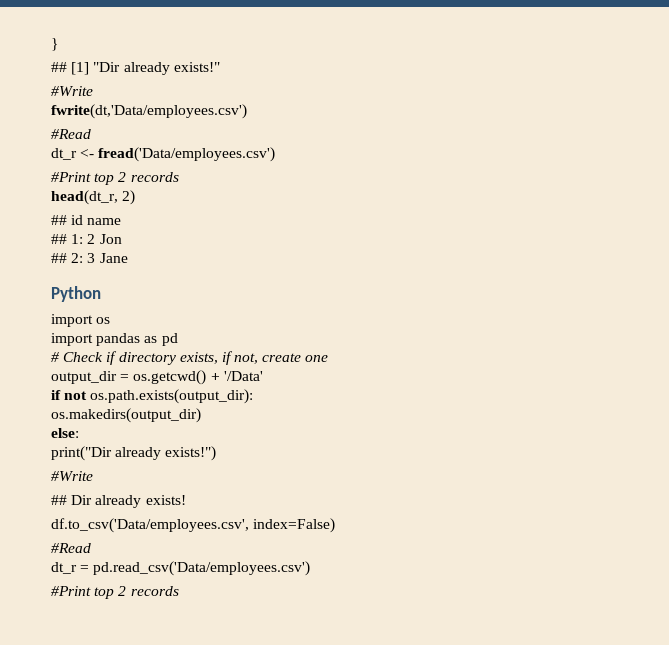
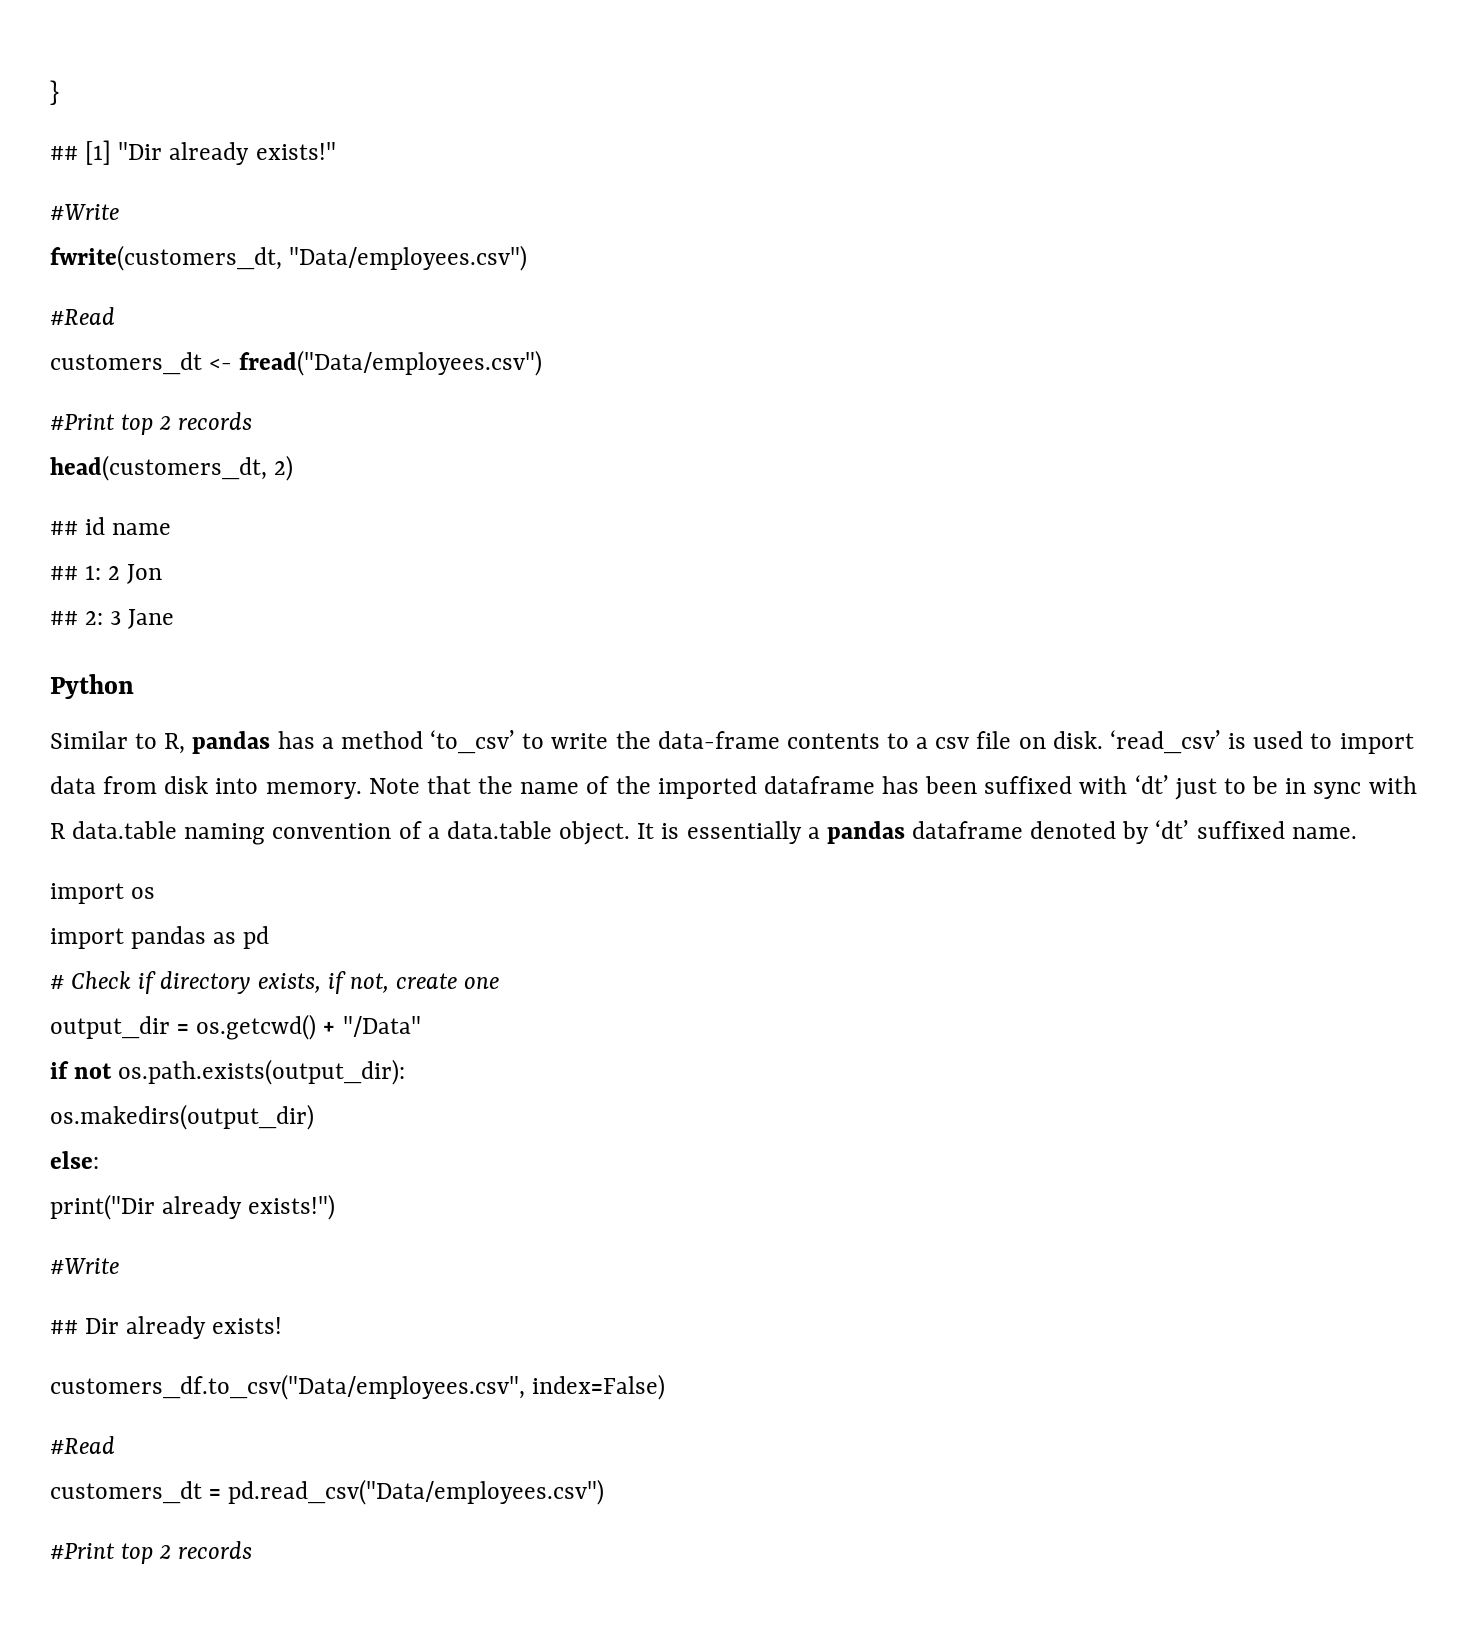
- fwrite(dt,'Data/employees.csv')
+ fwrite(customers_dt, "Data/employees.csv")
  #Read
- dt_r <- fread('Data/employees.csv')
+ customers_dt <- fread("Data/employees.csv")
- head(dt_r, 2)
+ head(customers_dt, 2)
+ Similar to R, pandas has a method ‘to_csv’ to write the data-frame contents to a csv file on disk. ‘read_csv’ is used to import data from disk into memory. Note that the name of the imported dataframe has been suffixed with ‘dt’ just to be in sync with R data.table naming convention of a data.table object. It is essentially a pandas dataframe denoted by ‘dt’ suffixed name.
- output_dir = os.getcwd() + '/Data'
+ output_dir = os.getcwd() + "/Data"
- df.to_csv('Data/employees.csv', index=False)
+ customers_df.to_csv("Data/employees.csv", index=False)
- dt_r = pd.read_csv('Data/employees.csv')
+ customers_dt = pd.read_csv("Data/employees.csv")

